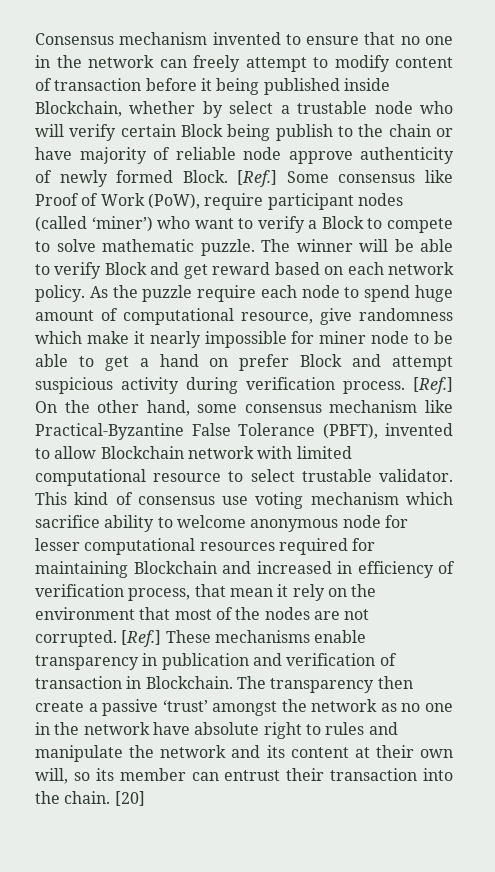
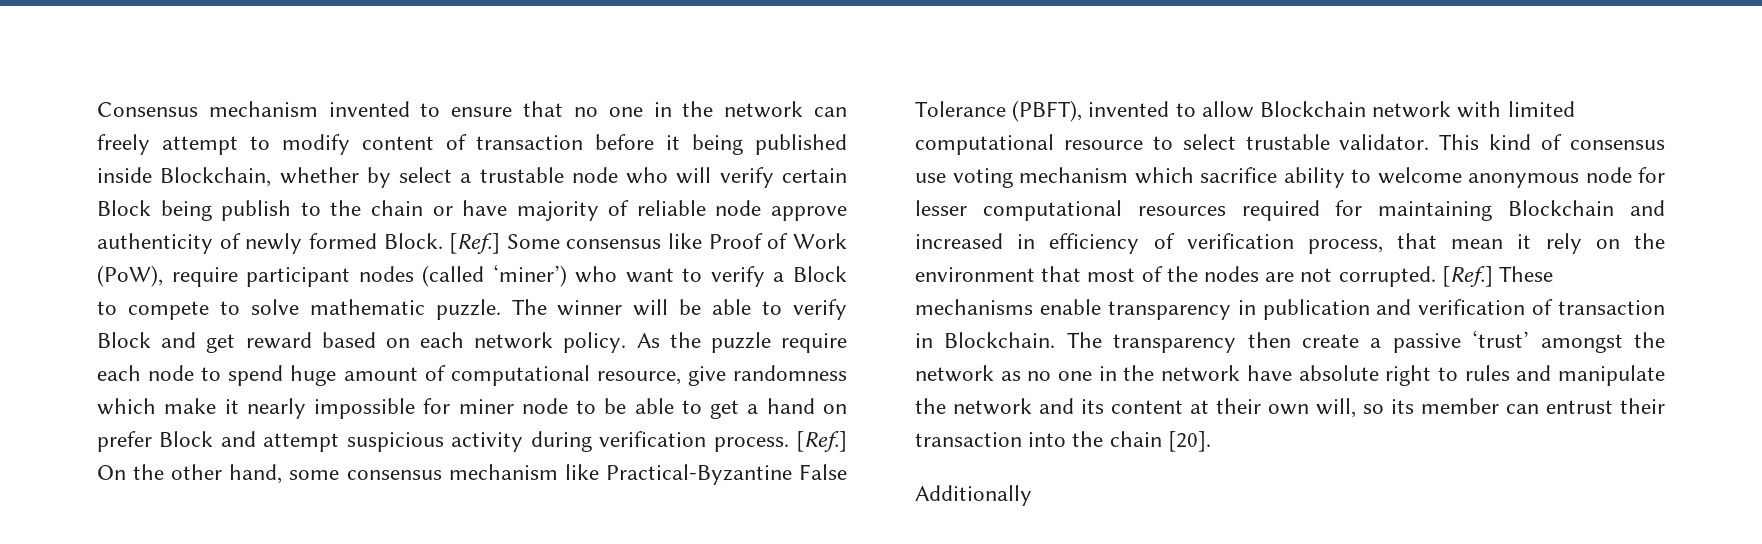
- The transparency then create a passive ‘trust’ amongst the network as no one in the network have absolute right to rules and manipulate the network and its content at their own will, so its member can entrust their transaction into the chain. [20]
+ The transparency then create a passive ‘trust’ amongst the network as no one in the network have absolute right to rules and manipulate the network and its content at their own will, so its member can entrust their transaction into the chain [20].
+ Additionally

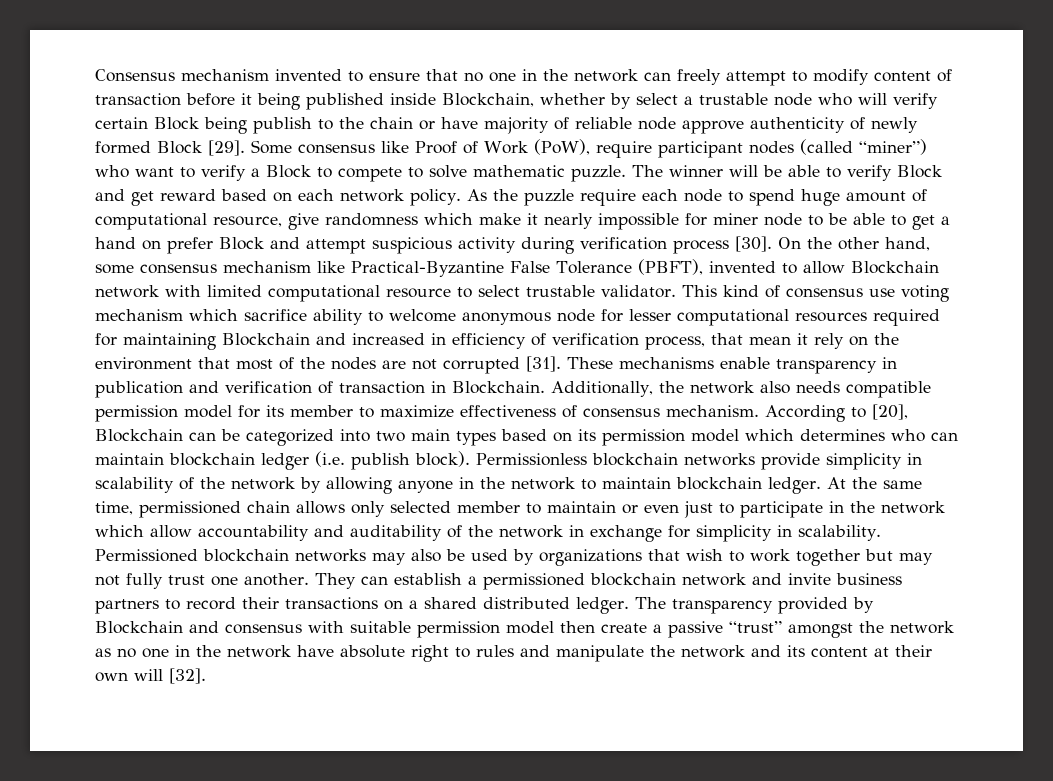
- Consensus mechanism invented to ensure that no one in the network can freely attempt to modify content of transaction before it being published inside Blockchain, whether by select a trustable node who will verify certain Block being publish to the chain or have majority of reliable node approve authenticity of newly formed Block. [Ref.] Some consensus like Proof of Work (PoW), require participant nodes (called ‘miner’) who want to verify a Block to compete to solve mathematic puzzle.
+ Consensus mechanism invented to ensure that no one in the network can freely attempt to modify content of transaction before it being published inside Blockchain, whether by select a trustable node who will verify certain Block being publish to the chain or have majority of reliable node approve authenticity of newly formed Block [29]. Some consensus like Proof of Work (PoW), require participant nodes (called “miner”) who want to verify a Block to compete to solve mathematic puzzle.
- As the puzzle require each node to spend huge amount of computational resource, give randomness which make it nearly impossible for miner node to be able to get a hand on prefer Block and attempt suspicious activity during verification process. [Ref.] On the other hand, some consensus mechanism like Practical-Byzantine False Tolerance (PBFT), invented to allow Blockchain network with limited computational resource to select trustable validator.
+ As the puzzle require each node to spend huge amount of computational resource, give randomness which make it nearly impossible for miner node to be able to get a hand on prefer Block and attempt suspicious activity during verification process [30]. On the other hand, some consensus mechanism like Practical-Byzantine False Tolerance (PBFT), invented to allow Blockchain network with limited computational resource to select trustable validator.
- This kind of consensus use voting mechanism which sacrifice ability to welcome anonymous node for lesser computational resources required for maintaining Blockchain and increased in efficiency of verification process, that mean it rely on the environment that most of the nodes are not corrupted. [Ref.] These mechanisms enable transparency in publication and verification of transaction in Blockchain.
+ This kind of consensus use voting mechanism which sacrifice ability to welcome anonymous node for lesser computational resources required for maintaining Blockchain and increased in efficiency of verification process, that mean it rely on the environment that most of the nodes are not corrupted [31]. These mechanisms enable transparency in publication and verification of transaction in Blockchain.
- The transparency then create a passive ‘trust’ amongst the network as no one in the network have absolute right to rules and manipulate the network and its content at their own will, so its member can entrust their transaction into the chain [20].
- Additionally
+ Additionally, the network also needs compatible permission model for its member to maximize effectiveness of consensus mechanism. According to [20], Blockchain can be categorized into two main types based on its permission model which determines who can maintain blockchain ledger (i.e. publish block). Permissionless blockchain networks provide simplicity in scalability of the network by allowing anyone in the network to maintain blockchain ledger. At the same time, permissioned chain allows only selected member to maintain or even just to participate in the network which allow accountability and auditability of the network in exchange for simplicity in scalability. Permissioned blockchain networks may also be used by organizations that wish to work together but may not fully trust one another. They can establish a permissioned blockchain network and invite business partners to record their transactions on a shared distributed ledger. The transparency provided by Blockchain and consensus with suitable permission model then create a passive “trust” amongst the network as no one in the network have absolute right to rules and manipulate the network and its content at their own will [32].

